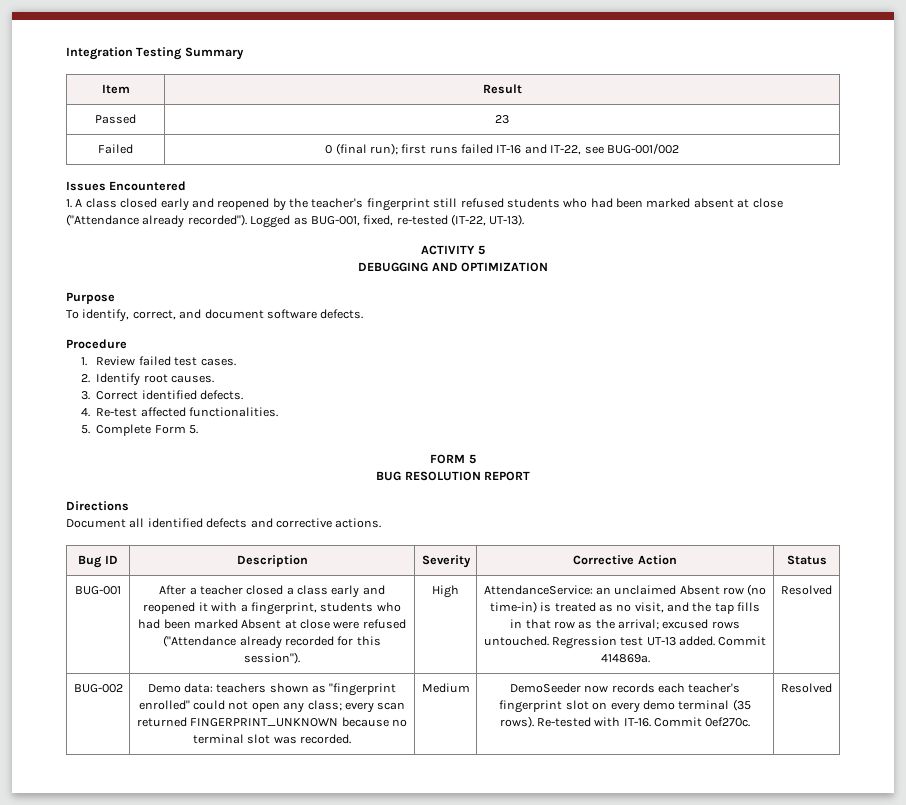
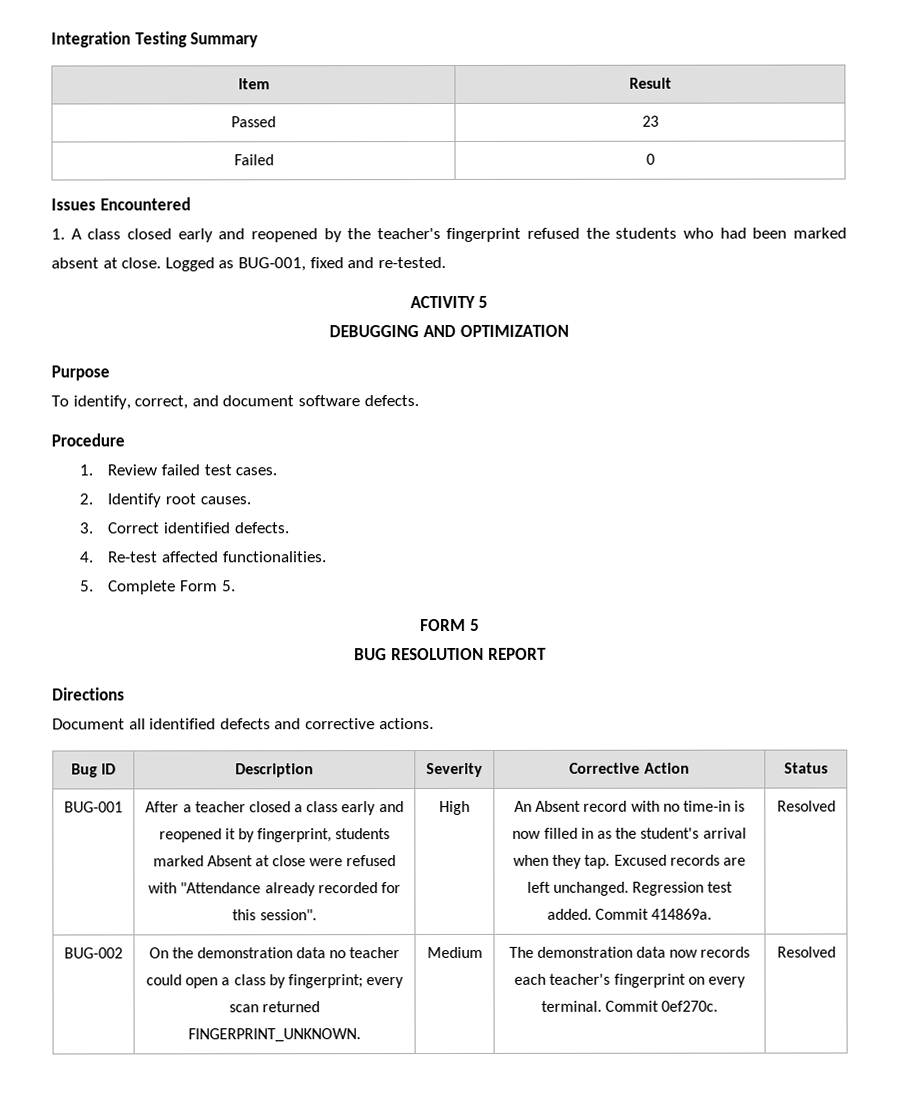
- Failed | 0 (final run); first runs failed IT-16 and IT-22, see BUG-001/002
+ Failed | 0
- 1. A class closed early and reopened by the teacher's fingerprint still refused students who had been marked absent at close ("Attendance already recorded"). Logged as BUG-001, fixed, re-tested (IT-22, UT-13).
+ 1. A class closed early and reopened by the teacher's fingerprint refused the students who had been marked absent at close. Logged as BUG-001, fixed and re-tested.
- After a teacher closed a class early and reopened it with a fingerprint, students who had been marked Absent at close were refused ("Attendance already recorded for this session").
+ After a teacher closed a class early and reopened it by fingerprint, students marked Absent at close were refused with "Attendance already recorded for this session".
- AttendanceService: an unclaimed Absent row (no time-in) is treated as no visit, and the tap fills in that row as the arrival; excused rows untouched.
+ An Absent record with no time-in is now filled in as the student's arrival when they tap. Excused records are left unchanged.
- Regression test UT-13 added.
+ Regression test added.
- Demo data: teachers shown as "fingerprint enrolled" could not open any class; every scan returned FINGERPRINT_UNKNOWN because no terminal slot was recorded. | Medium | DemoSeeder now records each teacher's fingerprint slot on every demo terminal (35 rows). Re-tested with IT-16.
+ On the demonstration data no teacher could open a class by fingerprint; every scan returned FINGERPRINT_UNKNOWN. | Medium | The demonstration data now records each teacher's fingerprint on every terminal.

